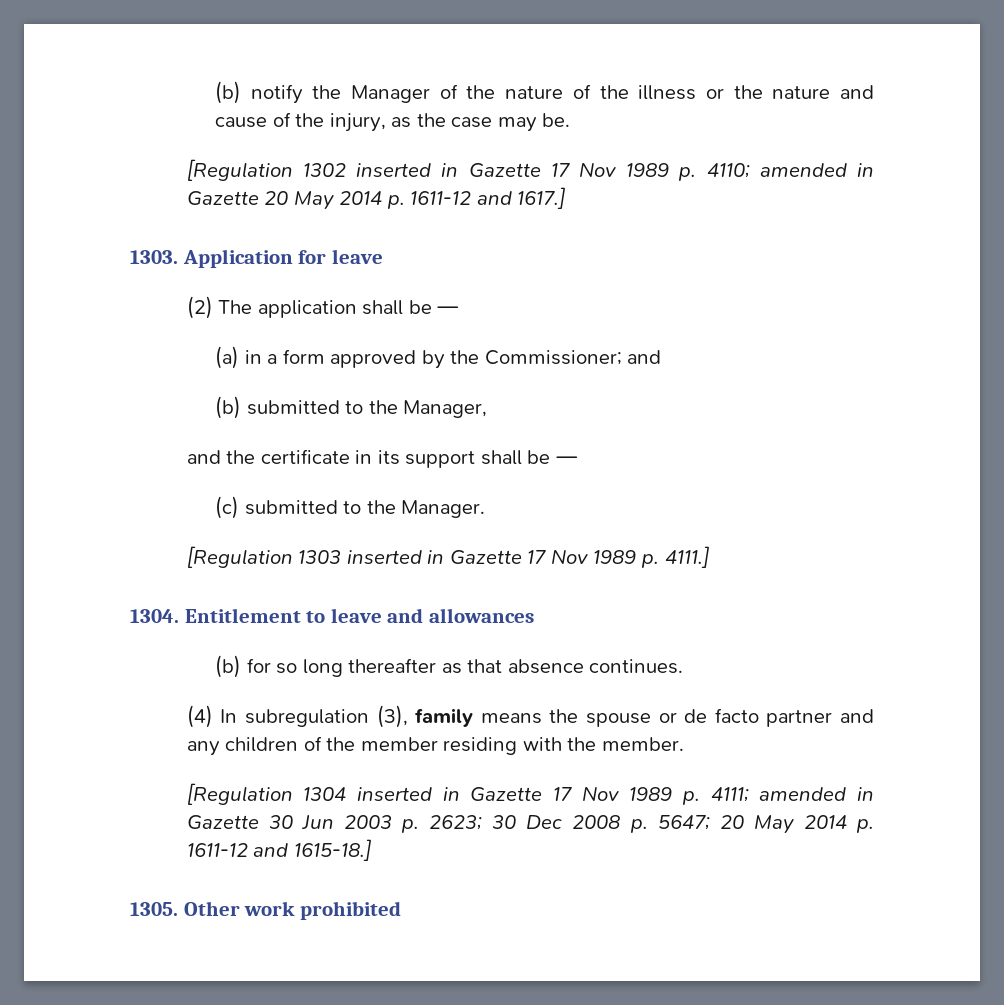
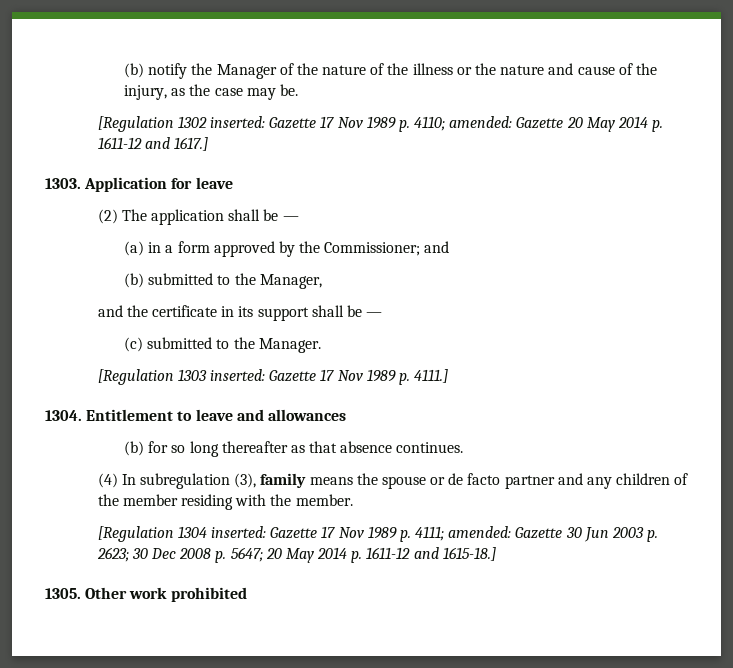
- [Regulation 1302 inserted in Gazette 17 Nov 1989 p. 4110; amended in Gazette 20 May 2014 p. 1611-12 and 1617.]
+ [Regulation 1302 inserted: Gazette 17 Nov 1989 p. 4110; amended: Gazette 20 May 2014 p. 1611-12 and 1617.]
- [Regulation 1303 inserted in Gazette 17 Nov 1989 p. 4111.]
+ [Regulation 1303 inserted: Gazette 17 Nov 1989 p. 4111.]
- [Regulation 1304 inserted in Gazette 17 Nov 1989 p. 4111; amended in Gazette 30 Jun 2003 p. 2623; 30 Dec 2008 p. 5647; 20 May 2014 p. 1611-12 and 1615-18.]
+ [Regulation 1304 inserted: Gazette 17 Nov 1989 p. 4111; amended: Gazette 30 Jun 2003 p. 2623; 30 Dec 2008 p. 5647; 20 May 2014 p. 1611-12 and 1615-18.]

